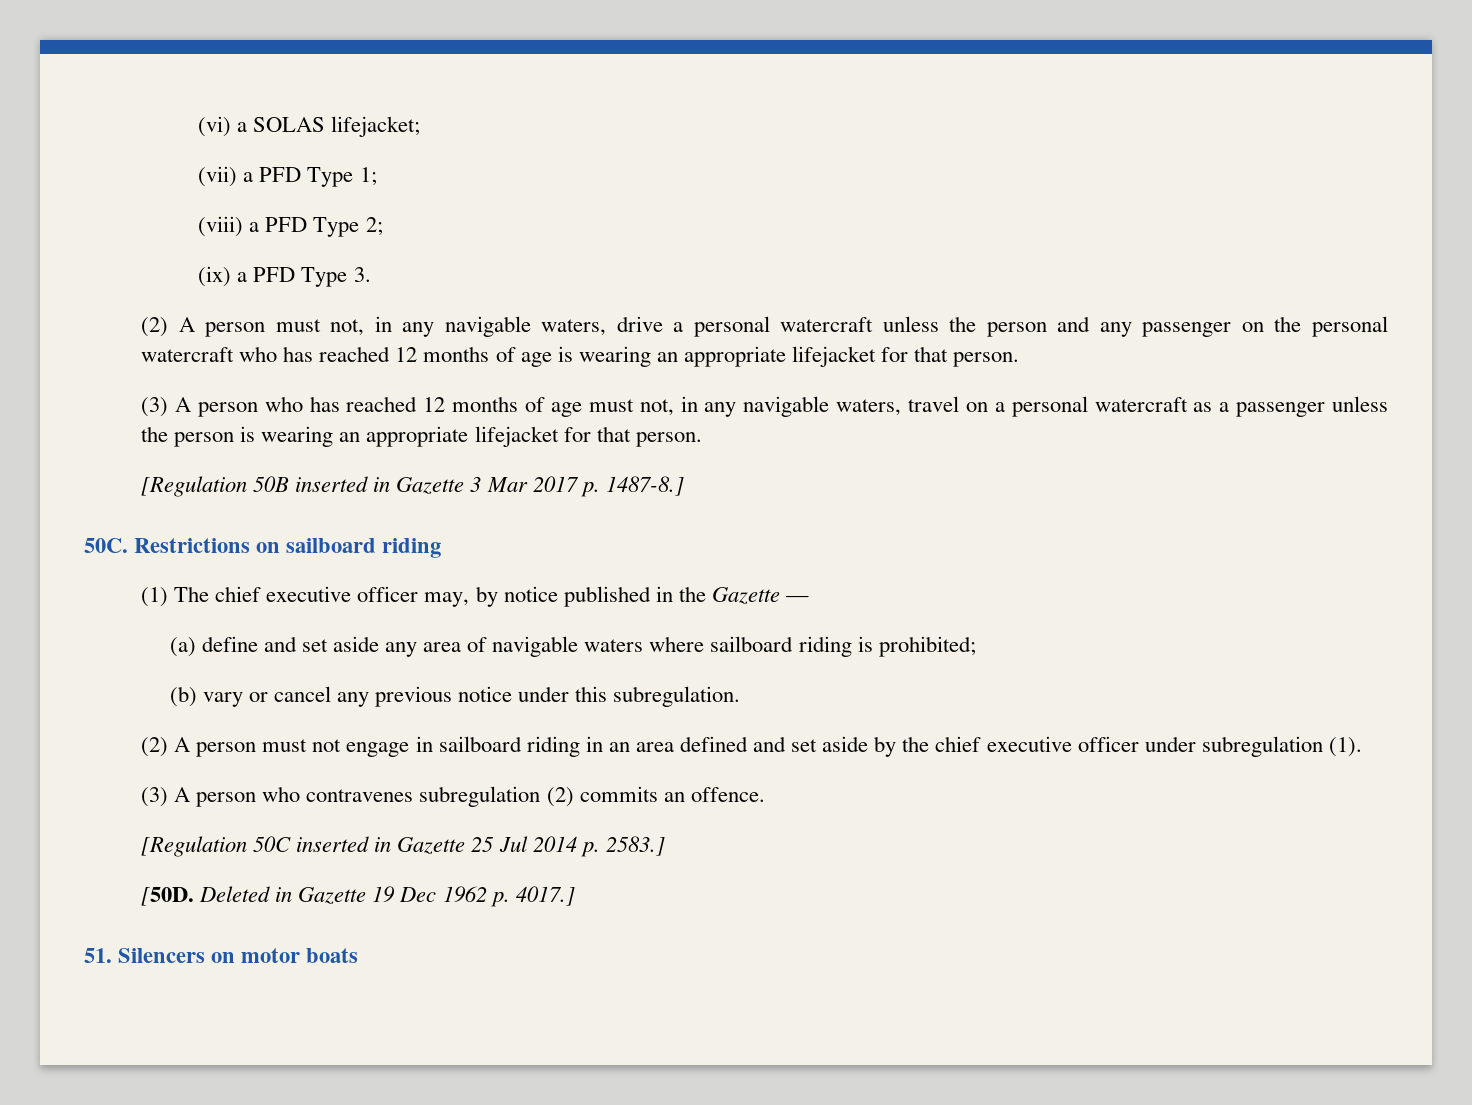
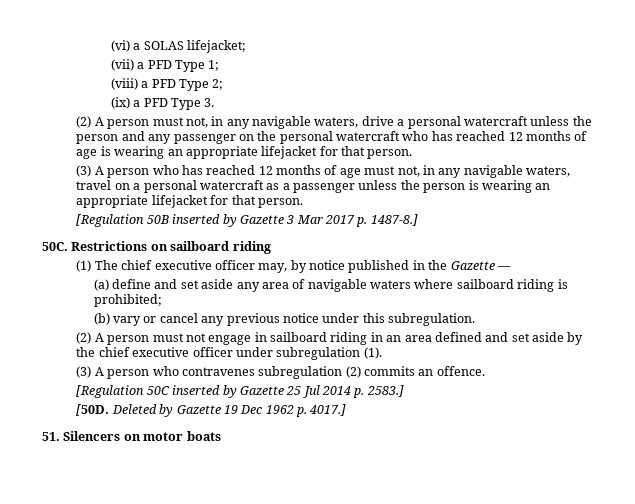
- [Regulation 50B inserted in Gazette 3 Mar 2017 p. 1487-8.]
+ [Regulation 50B inserted by Gazette 3 Mar 2017 p. 1487-8.]
- [Regulation 50C inserted in Gazette 25 Jul 2014 p. 2583.]
+ [Regulation 50C inserted by Gazette 25 Jul 2014 p. 2583.]
- Deleted in Gazette 19 Dec 1962 p. 4017.]
+ Deleted by Gazette 19 Dec 1962 p. 4017.]

